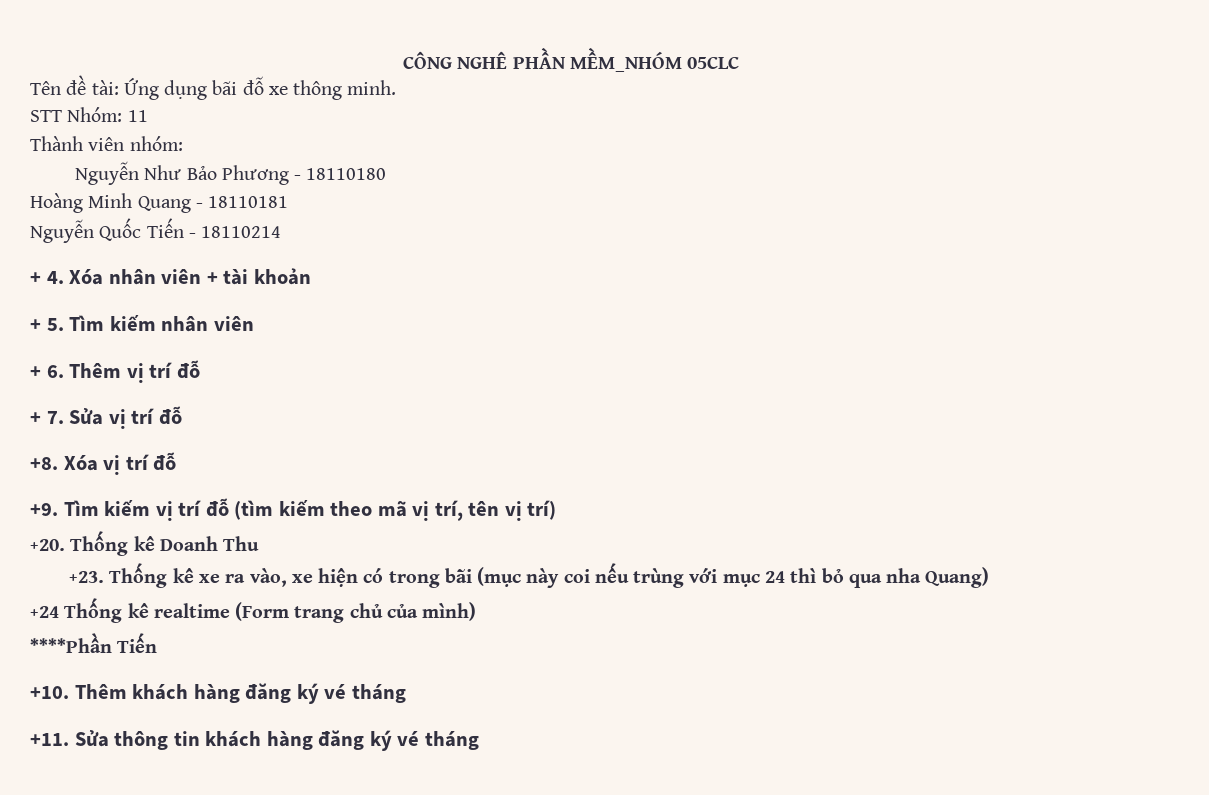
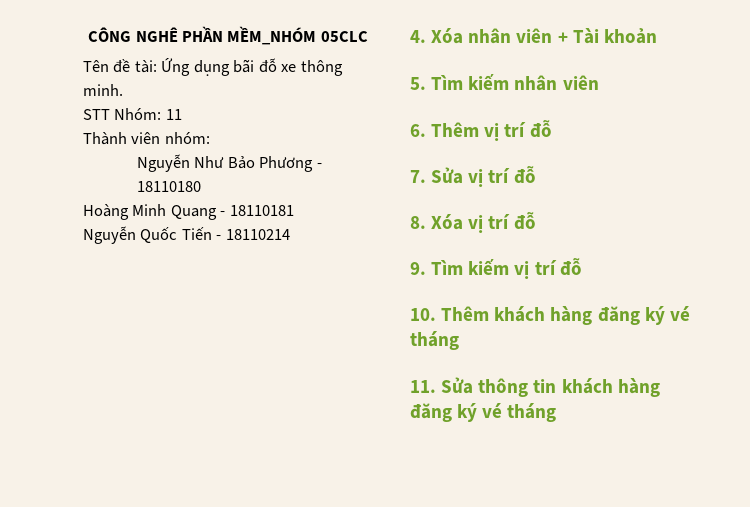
- + 4. Xóa nhân viên + tài khoản
+ 4. Xóa nhân viên + Tài khoản
- + 5. Tìm kiếm nhân viên
+ 5. Tìm kiếm nhân viên
- + 6. Thêm vị trí đỗ
+ 6. Thêm vị trí đỗ
- + 7. Sửa vị trí đỗ
+ 7. Sửa vị trí đỗ
- +8. Xóa vị trí đỗ
+ 8. Xóa vị trí đỗ
- +9. Tìm kiếm vị trí đỗ (tìm kiếm theo mã vị trí, tên vị trí)
- +20. Thống kê Doanh Thu
- +23. Thống kê xe ra vào, xe hiện có trong bãi (mục này coi nếu trùng với mục 24 thì bỏ qua nha Quang)
- +24 Thống kê realtime (Form trang chủ của mình)
- ****Phần Tiến
- +10. Thêm khách hàng đăng ký vé tháng
+ 9. Tìm kiếm vị trí đỗ
+ 10. Thêm khách hàng đăng ký vé tháng
- +11. Sửa thông tin khách hàng đăng ký vé tháng
+ 11. Sửa thông tin khách hàng đăng ký vé tháng

